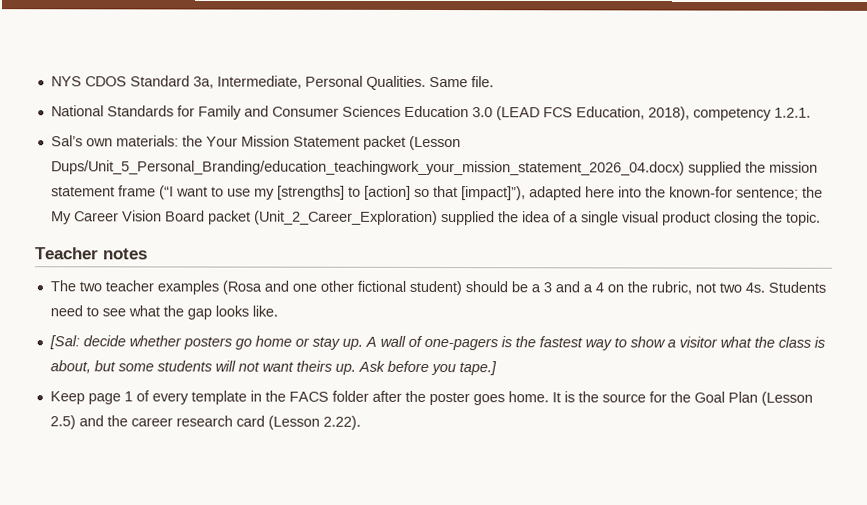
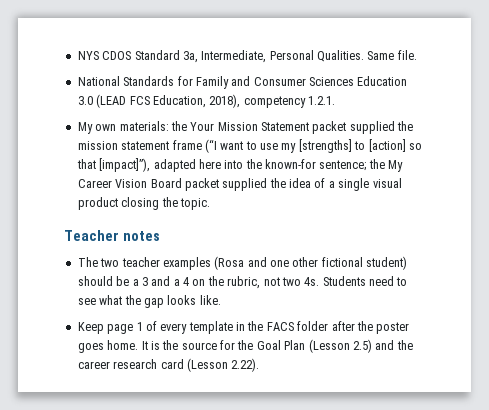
- Sal’s own materials: the Your Mission Statement packet (Lesson Dups/Unit_5_Personal_Branding/education_teachingwork_your_mission_statement_2026_04.docx) supplied the mission statement frame (“I want to use my [strengths] to [action] so that [impact]”), adapted here into the known-for sentence; the My Career Vision Board packet (Unit_2_Career_Exploration) supplied the idea of a single visual product closing the topic.
+ My own materials: the Your Mission Statement packet supplied the mission statement frame (“I want to use my [strengths] to [action] so that [impact]”), adapted here into the known-for sentence; the My Career Vision Board packet supplied the idea of a single visual product closing the topic.
- [Sal: decide whether posters go home or stay up. A wall of one-pagers is the fastest way to show a visitor what the class is about, but some students will not want theirs up. Ask before you tape.]

